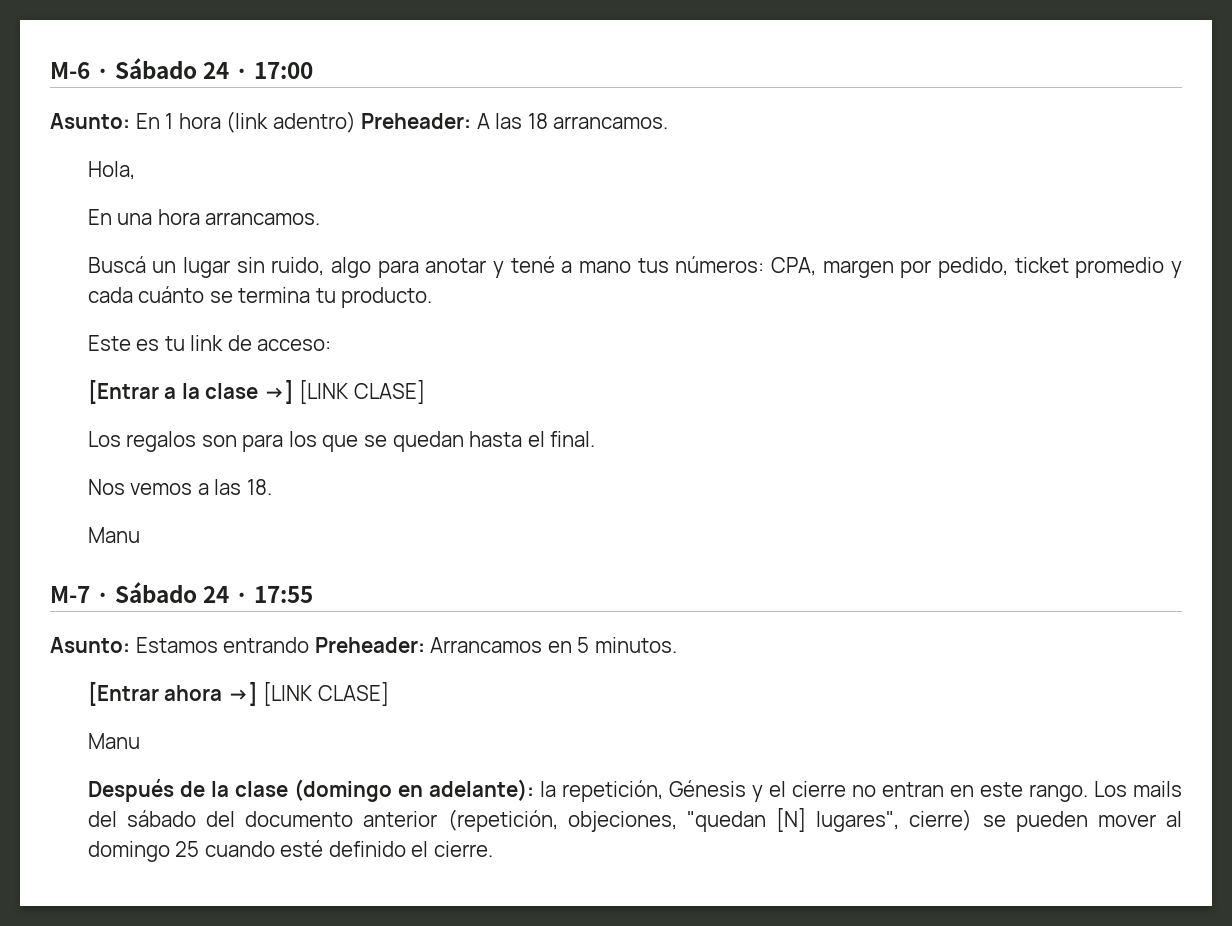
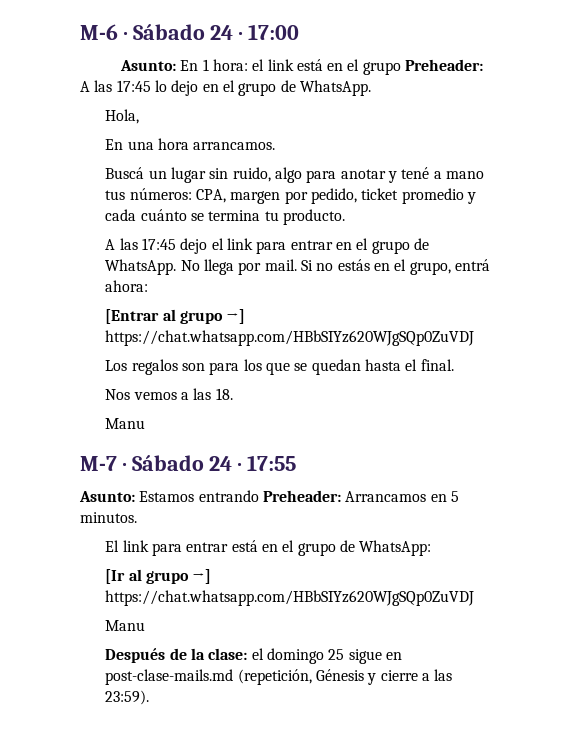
- Asunto: En 1 hora (link adentro) Preheader: A las 18 arrancamos.
+ Asunto: En 1 hora: el link está en el grupo Preheader: A las 17:45 lo dejo en el grupo de WhatsApp.
- Este es tu link de acceso:
- [Entrar a la clase →] [LINK CLASE]
+ A las 17:45 dejo el link para entrar en el grupo de WhatsApp. No llega por mail. Si no estás en el grupo, entrá ahora:
+ [Entrar al grupo →] https://chat.whatsapp.com/HBbSIYz620WJgSQp0ZuVDJ
- [Entrar ahora →] [LINK CLASE]
+ El link para entrar está en el grupo de WhatsApp:
+ [Ir al grupo →] https://chat.whatsapp.com/HBbSIYz620WJgSQp0ZuVDJ
  Manu
- Después de la clase (domingo en adelante): la repetición, Génesis y el cierre no entran en este rango. Los mails del sábado del documento anterior (repetición, objeciones, "quedan [N] lugares", cierre) se pueden mover al domingo 25 cuando esté definido el cierre.
+ Después de la clase: el domingo 25 sigue en post-clase-mails.md (repetición, Génesis y cierre a las 23:59).

